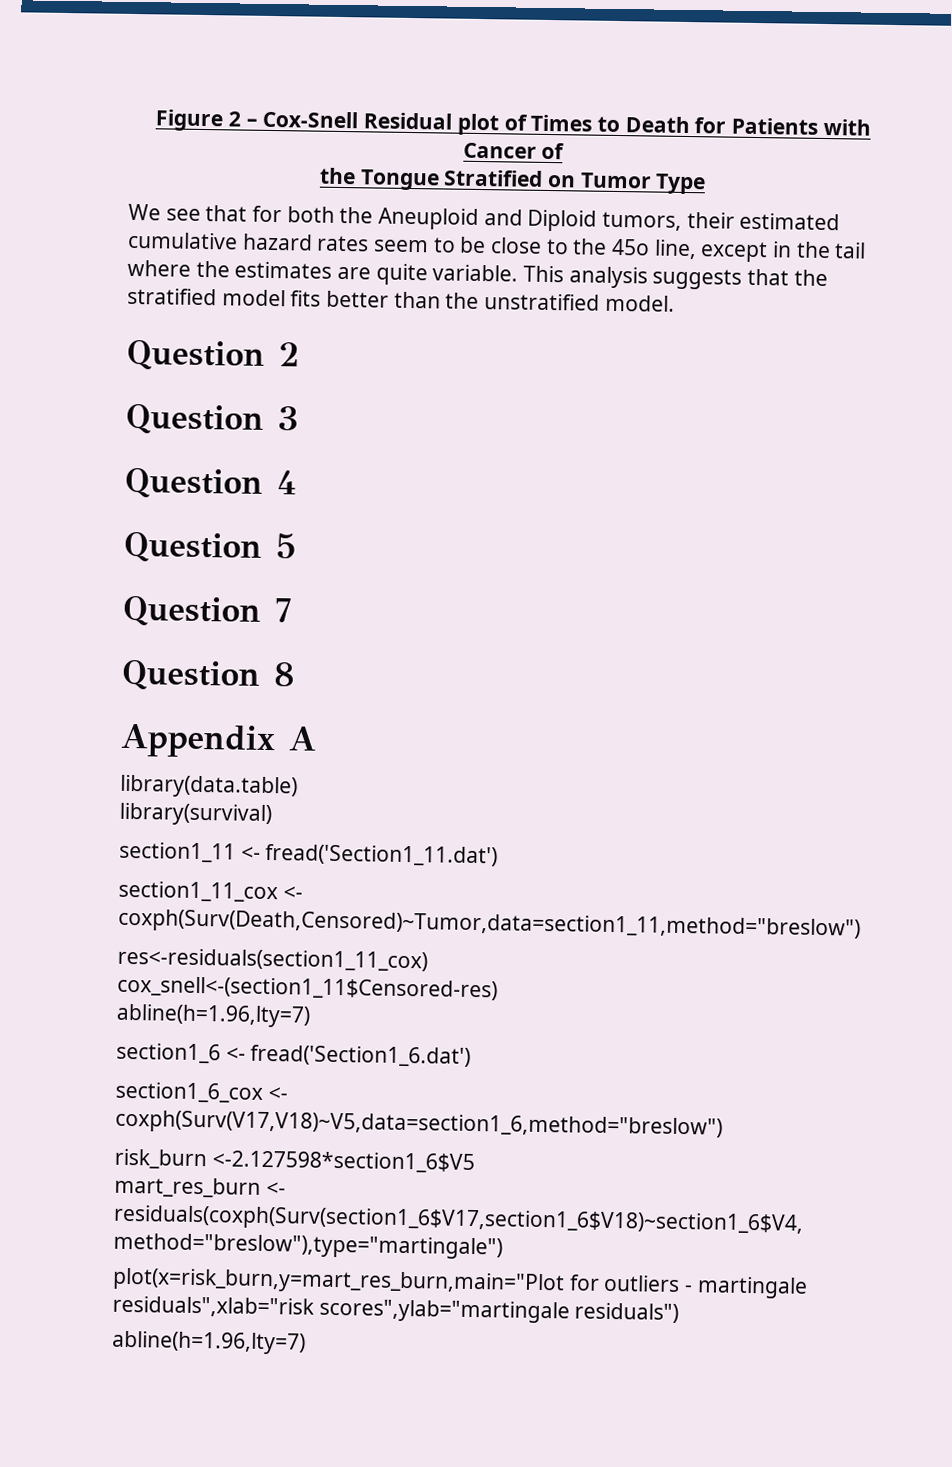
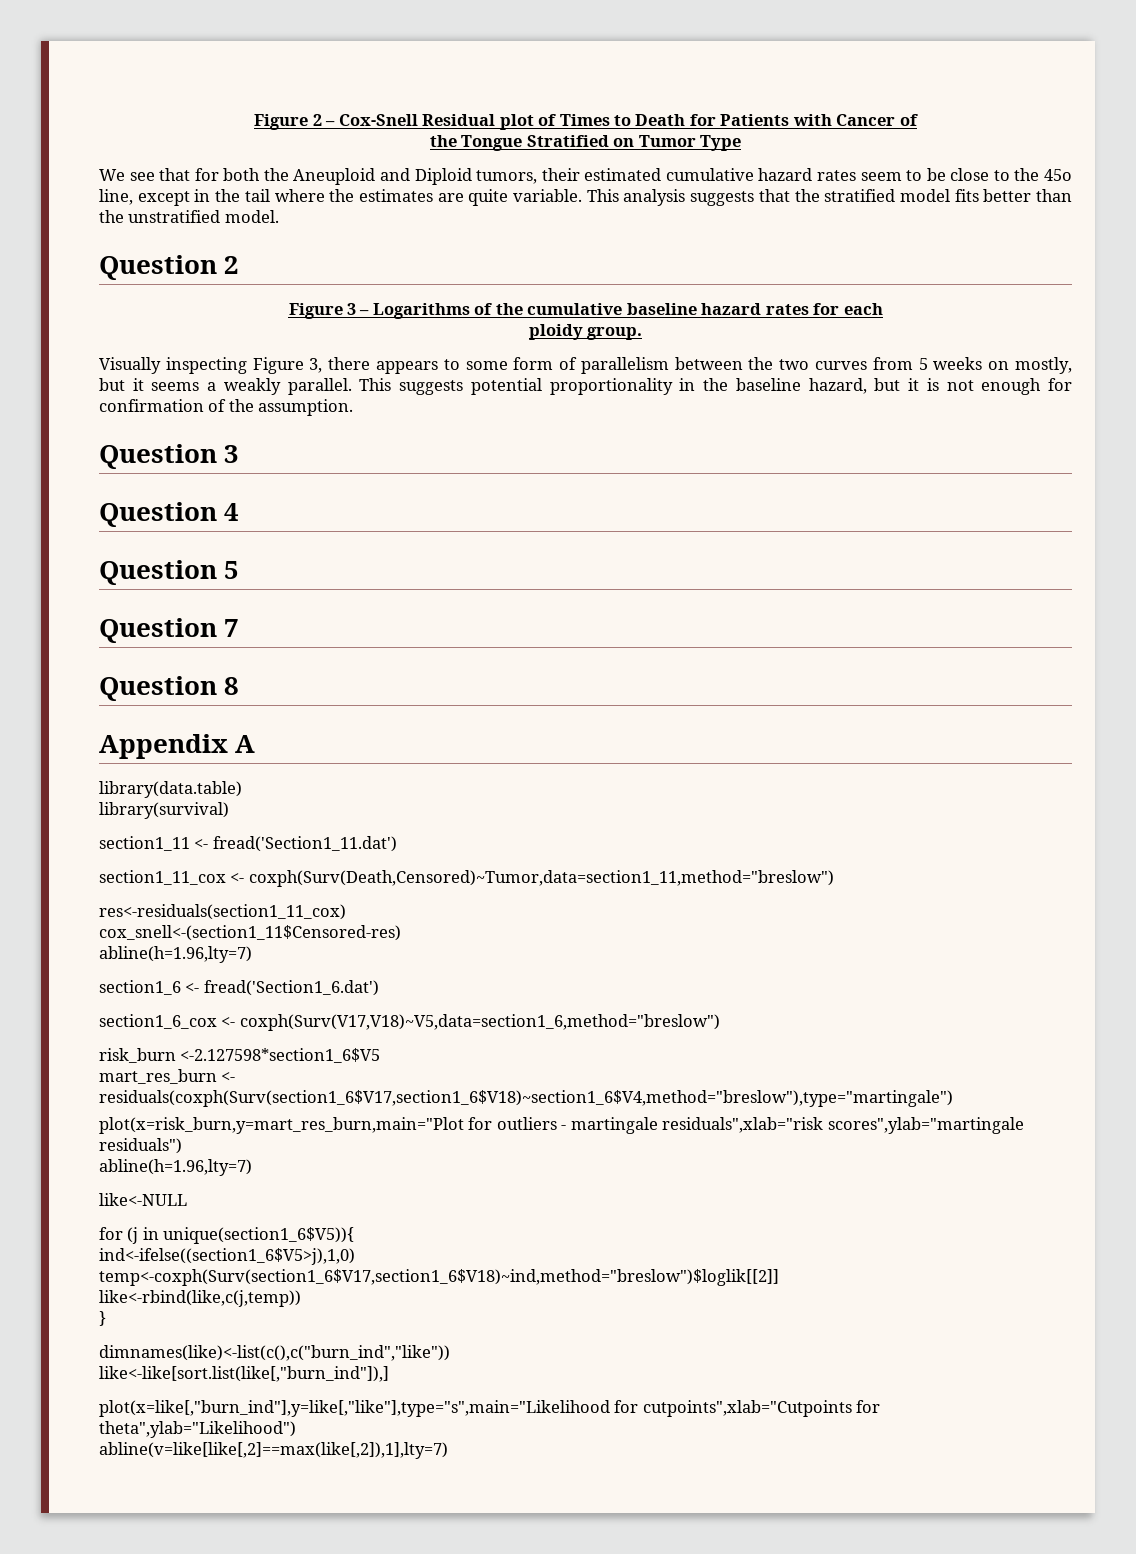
+ Figure 3 – Logarithms of the cumulative baseline hazard rates for each
+ ploidy group.
+ Visually inspecting Figure 3, there appears to some form of parallelism between the two curves from 5 weeks on mostly, but it seems a weakly parallel. This suggests potential proportionality in the baseline hazard, but it is not enough for confirmation of the assumption.
+ like<-NULL
+ for (j in unique(section1_6$V5)){
+ ind<-ifelse((section1_6$V5>j),1,0)
+ temp<-coxph(Surv(section1_6$V17,section1_6$V18)~ind,method="breslow")$loglik[[2]]
+ like<-rbind(like,c(j,temp))
+ }
+ dimnames(like)<-list(c(),c("burn_ind","like"))
+ like<-like[sort.list(like[,"burn_ind"]),]
+ plot(x=like[,"burn_ind"],y=like[,"like"],type="s",main="Likelihood for cutpoints",xlab="Cutpoints for theta",ylab="Likelihood")
+ abline(v=like[like[,2]==max(like[,2]),1],lty=7)

